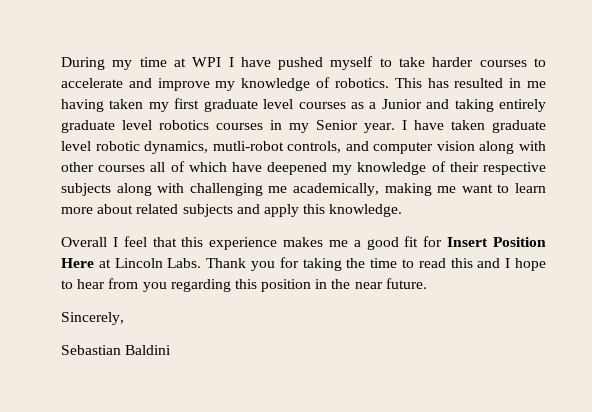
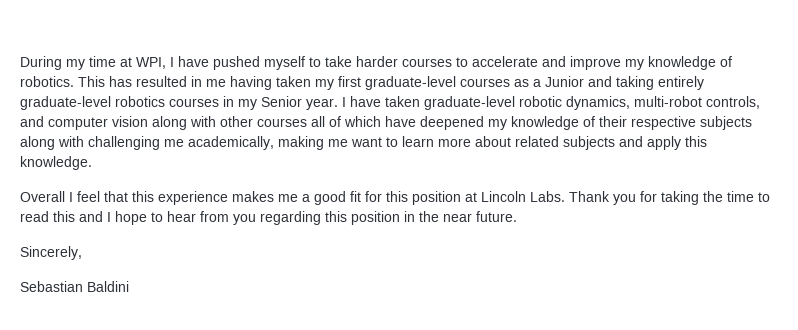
- During my time at WPI I have pushed myself to take harder courses to accelerate and improve my knowledge of robotics.
+ During my time at WPI, I have pushed myself to take harder courses to accelerate and improve my knowledge of robotics.
- This has resulted in me having taken my first graduate level courses as a Junior and taking entirely graduate level robotics courses in my Senior year.
+ This has resulted in me having taken my first graduate-level courses as a Junior and taking entirely graduate-level robotics courses in my Senior year.
- I have taken graduate level robotic dynamics, mutli-robot controls, and computer vision along with other courses all of which have deepened my knowledge of their respective subjects along with challenging me academically, making me want to learn more about related subjects and apply this knowledge.
+ I have taken graduate-level robotic dynamics, multi-robot controls, and computer vision along with other courses all of which have deepened my knowledge of their respective subjects along with challenging me academically, making me want to learn more about related subjects and apply this knowledge.
- Overall I feel that this experience makes me a good fit for Insert Position Here at Lincoln Labs.
+ Overall I feel that this experience makes me a good fit for this position at Lincoln Labs.

